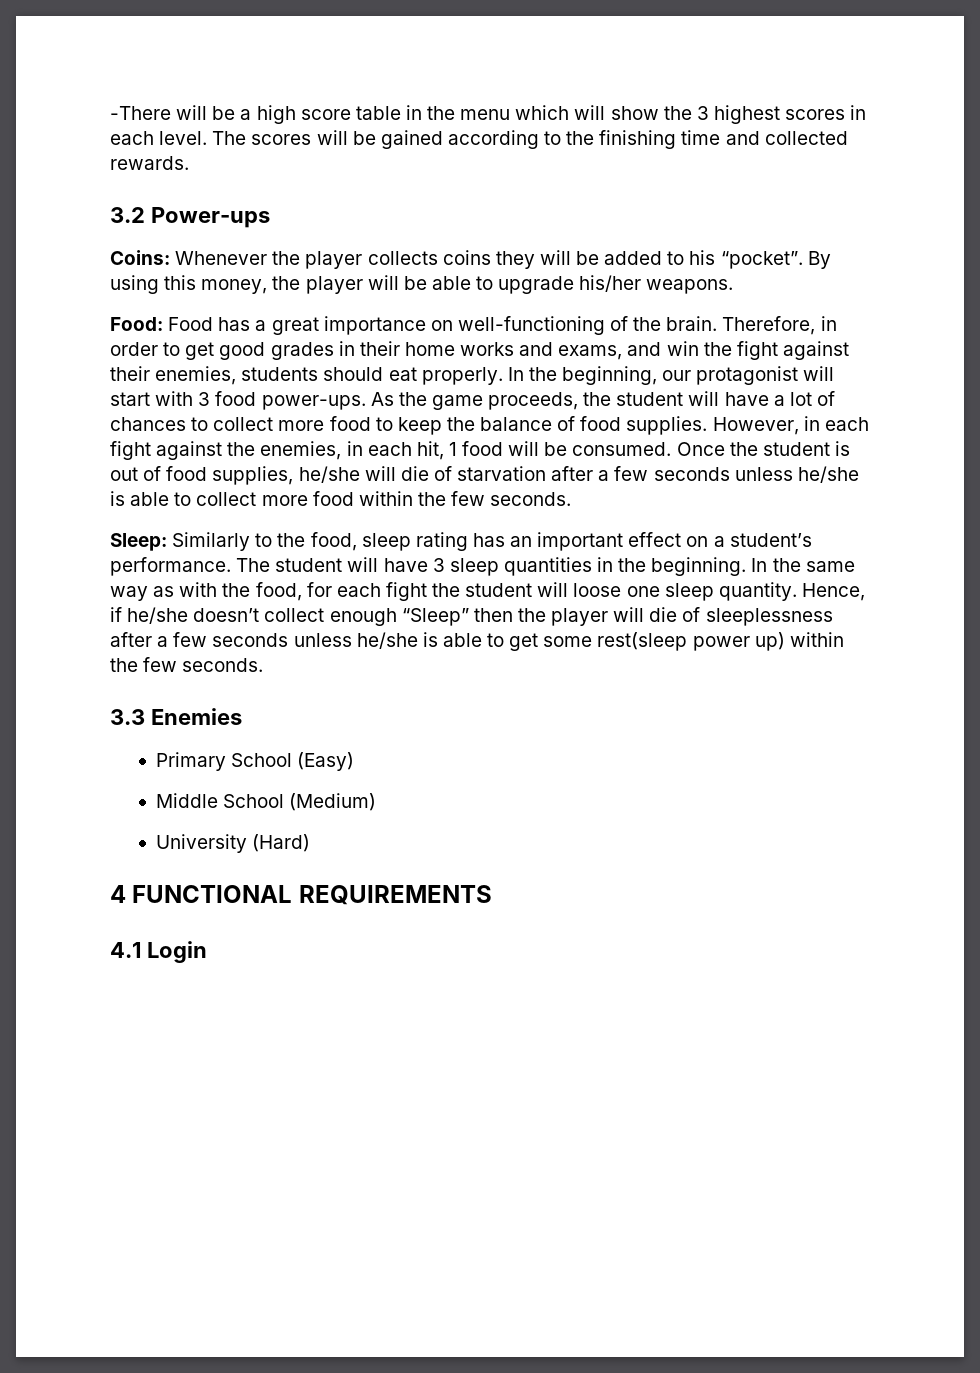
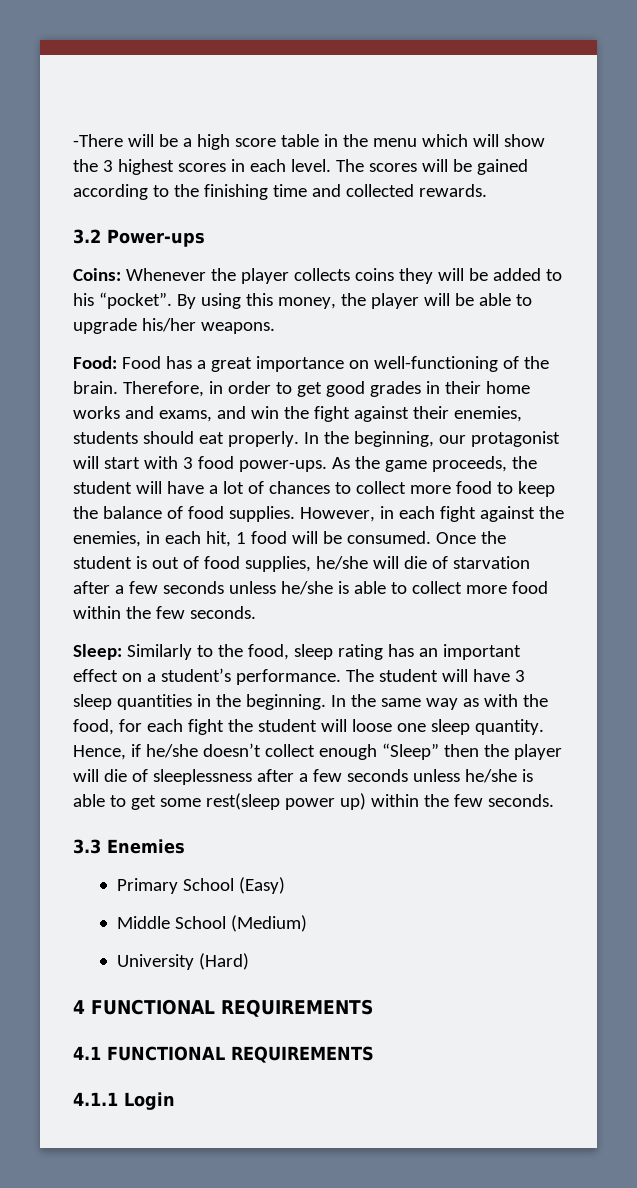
- 4.1 Login
+ 4.1 FUNCTIONAL REQUIREMENTS
+ 4.1.1 Login

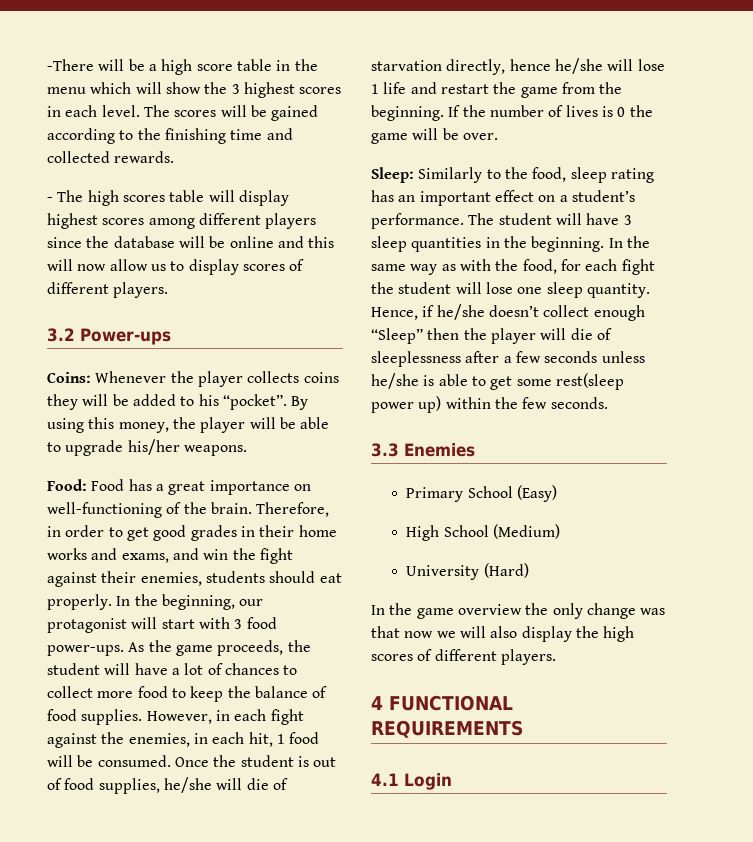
+ - The high scores table will display highest scores among different players since the database will be online and this will now allow us to display scores of different players.
- Once the student is out of food supplies, he/she will die of starvation after a few seconds unless he/she is able to collect more food within the few seconds.
+ Once the student is out of food supplies, he/she will die of starvation directly, hence he/she will lose 1 life and restart the game from the beginning. If the number of lives is 0 the game will be over.
- In the same way as with the food, for each fight the student will loose one sleep quantity.
+ In the same way as with the food, for each fight the student will lose one sleep quantity.
- Middle School (Medium)
+ High School (Medium)
+ In the game overview the only change was that now we will also display the high scores of different players.
- 4.1 FUNCTIONAL REQUIREMENTS
- 4.1.1 Login
+ 4.1 Login

